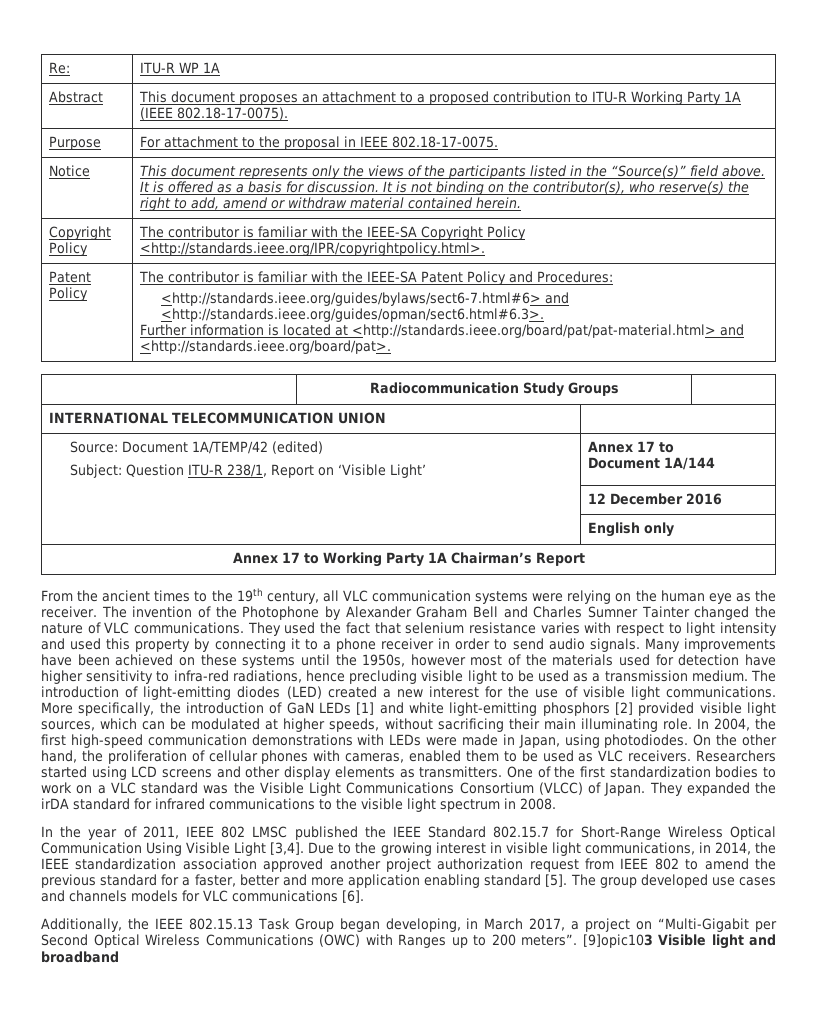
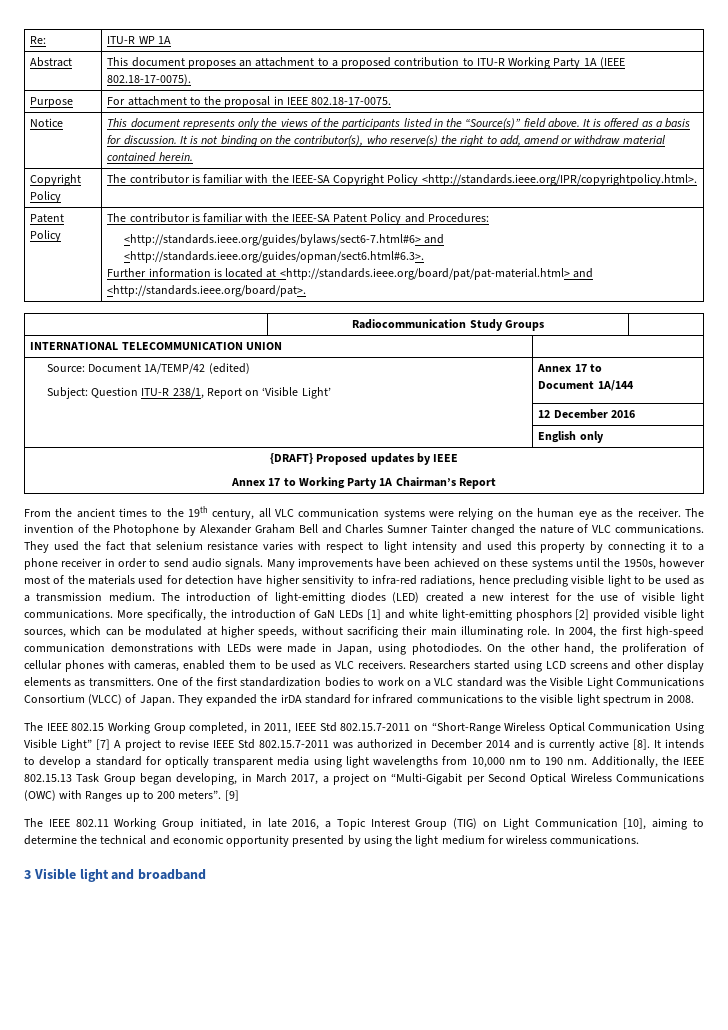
+ {DRAFT} Proposed updates by IEEE
- In the year of 2011, IEEE 802 LMSC published the IEEE Standard 802.15.7 for Short-Range Wireless Optical Communication Using Visible Light [3,4]. Due to the growing interest in visible light communications, in 2014, the IEEE standardization association approved another project authorization request from IEEE 802 to amend the previous standard for a faster, better and more application enabling standard [5]. The group developed use cases and channels models for VLC communications [6].
- Additionally, the IEEE 802.15.13 Task Group began developing, in March 2017, a project on “Multi-Gigabit per Second Optical Wireless Communications (OWC) with Ranges up to 200 meters”.
+ The IEEE 802.15 Working Group completed, in 2011, IEEE Std 802.15.7-2011 on “Short-Range Wireless Optical Communication Using Visible Light” [7] A project to revise IEEE Std 802.15.7-2011 was authorized in December 2014 and is currently active [8]. It intends to develop a standard for optically transparent media using light wavelengths from 10,000 nm to 190 nm. Additionally, the IEEE 802.15.13 Task Group began developing, in March 2017, a project on “Multi-Gigabit per Second Optical Wireless Communications (OWC) with Ranges up to 200 meters”.
- [9]opic103 Visible light and broadband
+ [9]
+ The IEEE 802.11 Working Group initiated, in late 2016, a Topic Interest Group (TIG) on Light Communication [10], aiming to determine the technical and economic opportunity presented by using the light medium for wireless communications.
+ 3 Visible light and broadband

